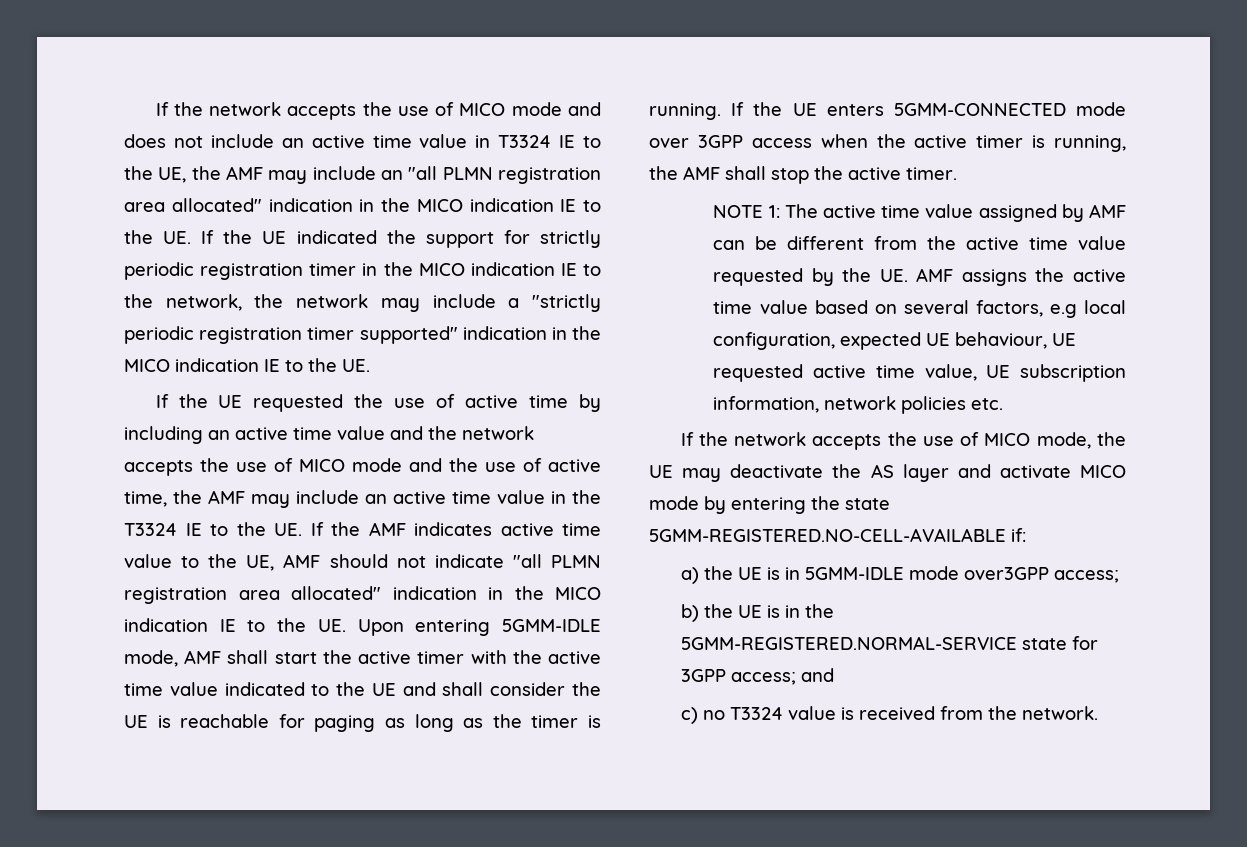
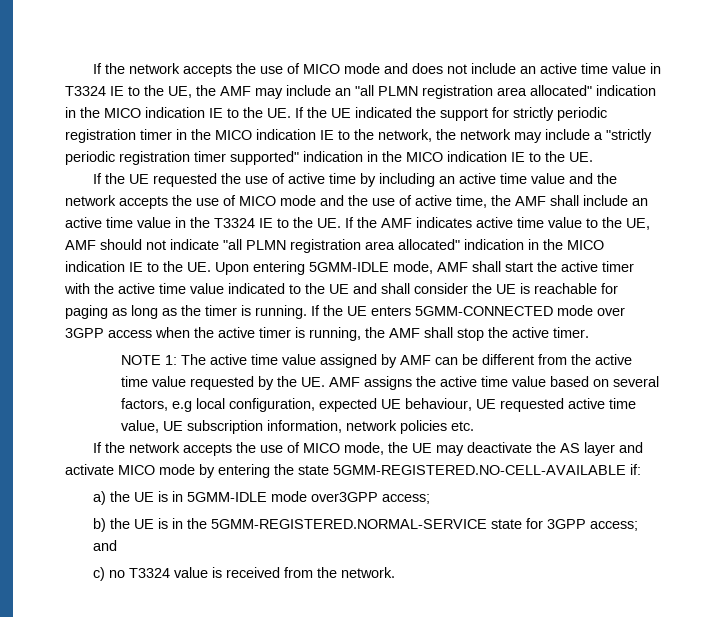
- If the UE requested the use of active time by including an active time value and the network accepts the use of MICO mode and the use of active time, the AMF may include an active time value in the T3324 IE to the UE. If the AMF indicates active time value to the UE, AMF should not indicate "all PLMN registration area allocated" indication in the MICO indication IE to the UE. Upon entering 5GMM-IDLE mode, AMF shall start the active timer with the active time value indicated to the UE and shall consider the UE is reachable for paging as long as the timer is running.
+ If the UE requested the use of active time by including an active time value and the network accepts the use of MICO mode and the use of active time, the AMF shall include an active time value in the T3324 IE to the UE. If the AMF indicates active time value to the UE, AMF should not indicate "all PLMN registration area allocated" indication in the MICO indication IE to the UE. Upon entering 5GMM-IDLE mode, AMF shall start the active timer with the active time value indicated to the UE and shall consider the UE is reachable for paging as long as the timer is running.

